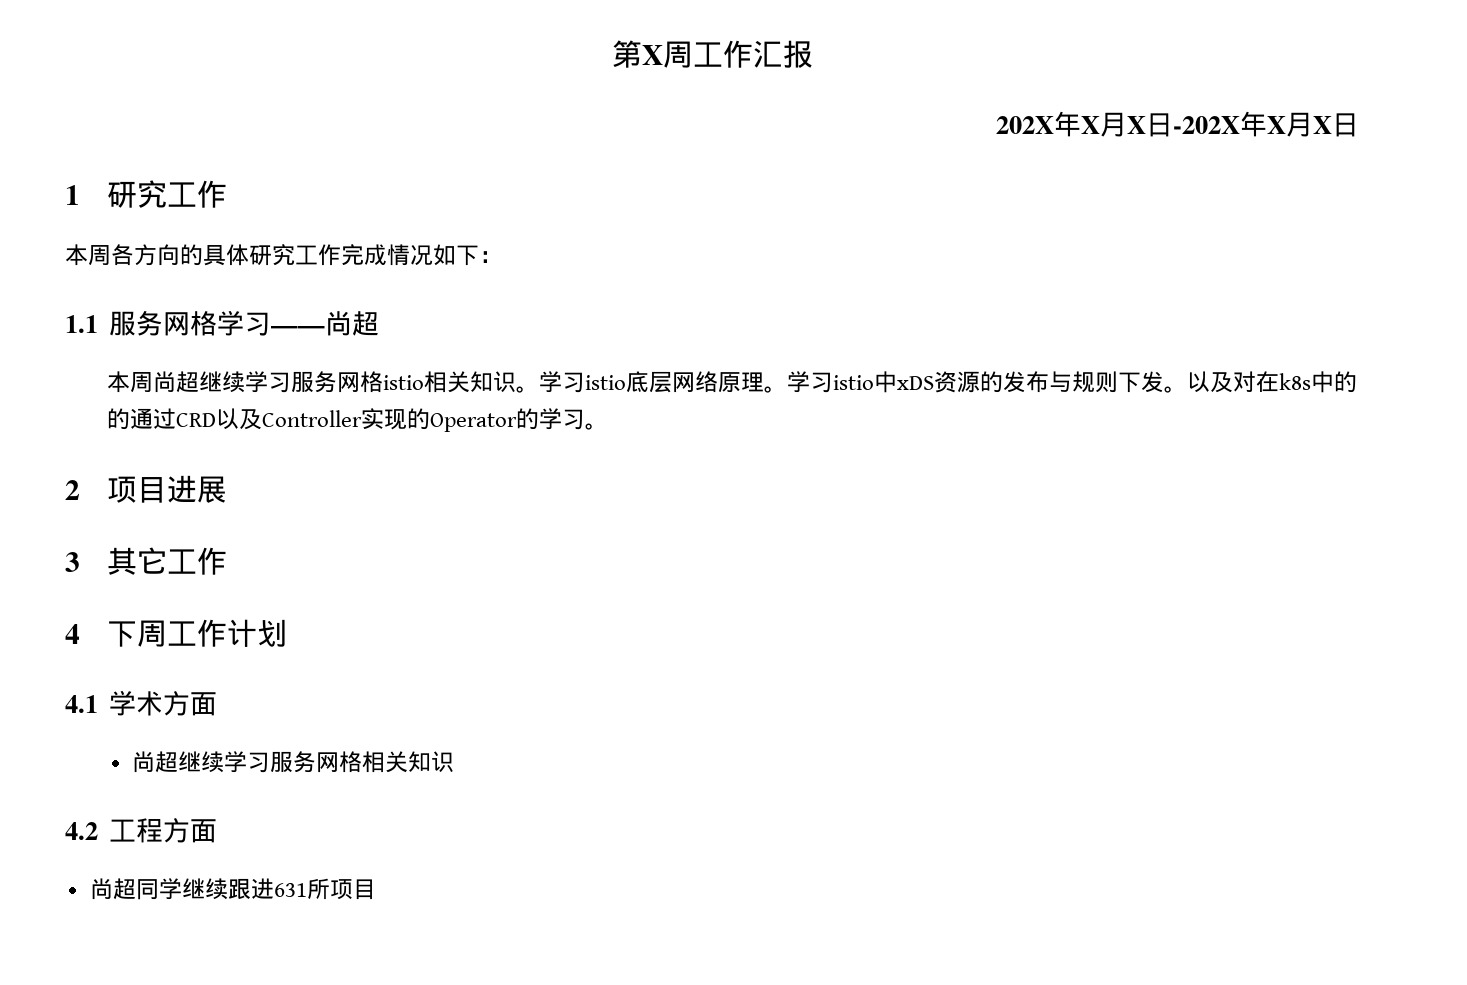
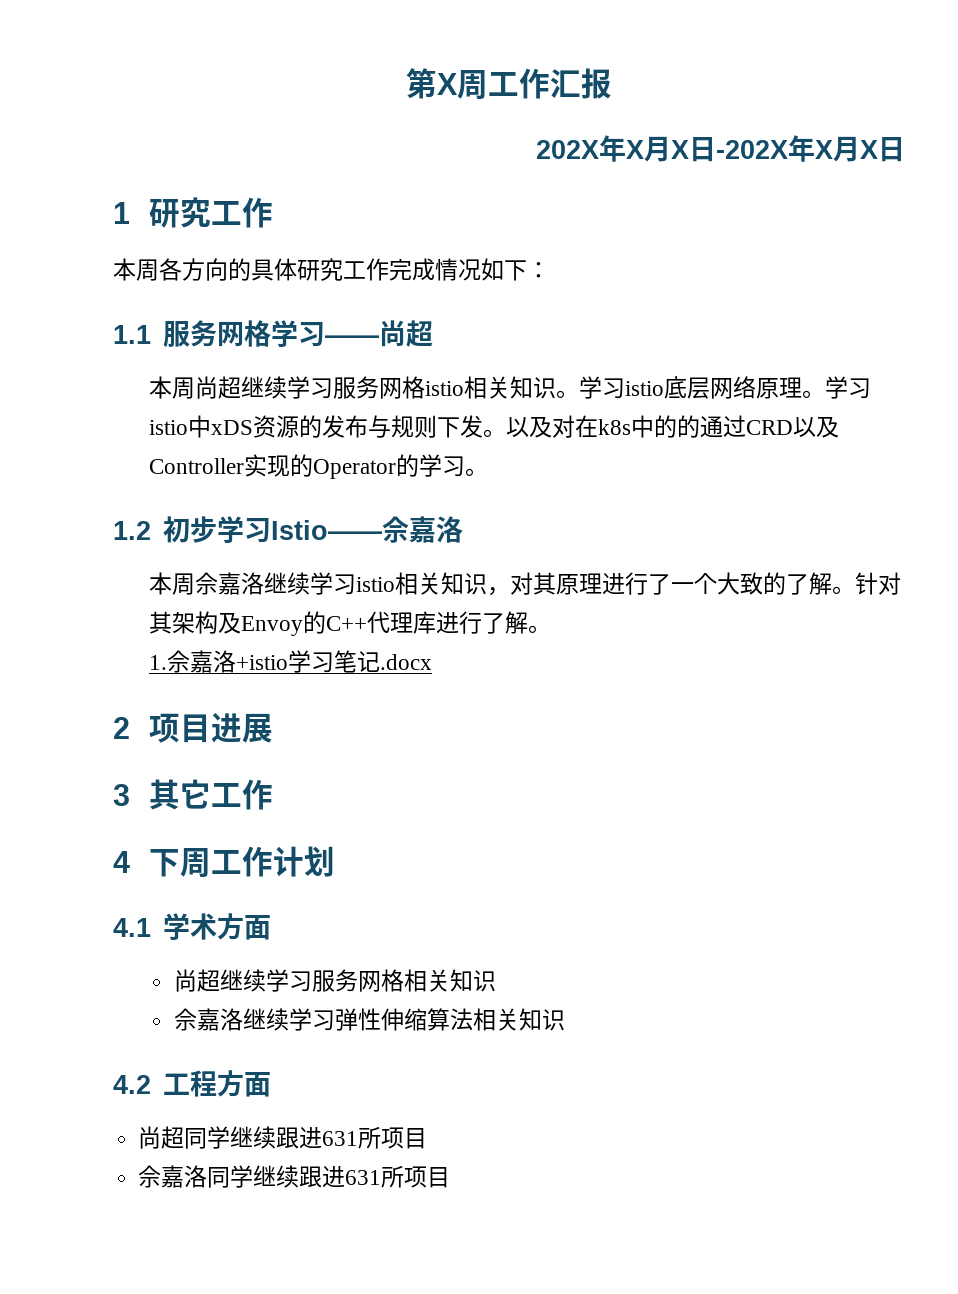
+ 1.2初步学习Istio——佘嘉洛
+ 本周佘嘉洛继续学习istio相关知识，对其原理进行了一个大致的了解。针对其架构及Envoy的C++代理库进行了解。
+ 1.佘嘉洛+istio学习笔记.docx
+ 佘嘉洛继续学习弹性伸缩算法相关知识
+ 佘嘉洛同学继续跟进631所项目

